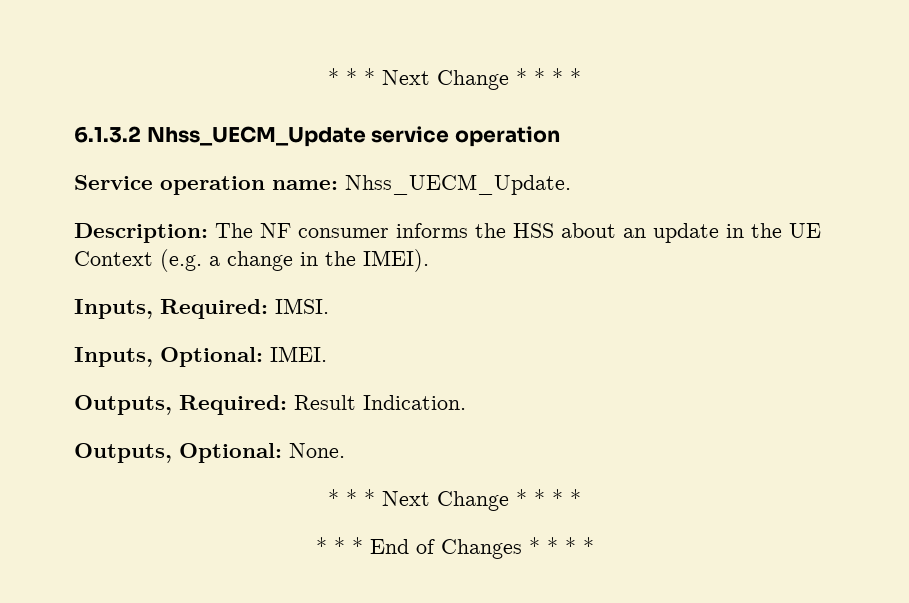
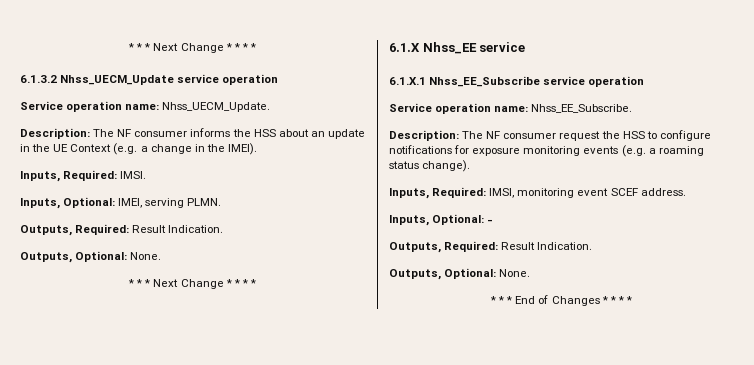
- Inputs, Optional: IMEI.
+ Inputs, Optional: IMEI, serving PLMN.
+ 6.1.X Nhss_EE service
+ 6.1.X.1 Nhss_EE_Subscribe service operation
+ Service operation name: Nhss_EE_Subscribe.
+ Description: The NF consumer request the HSS to configure notifications for exposure monitoring events (e.g. a roaming status change).
+ Inputs, Required: IMSI, monitoring event SCEF address.
+ Inputs, Optional: -
+ Outputs, Required: Result Indication.
+ Outputs, Optional: None.

